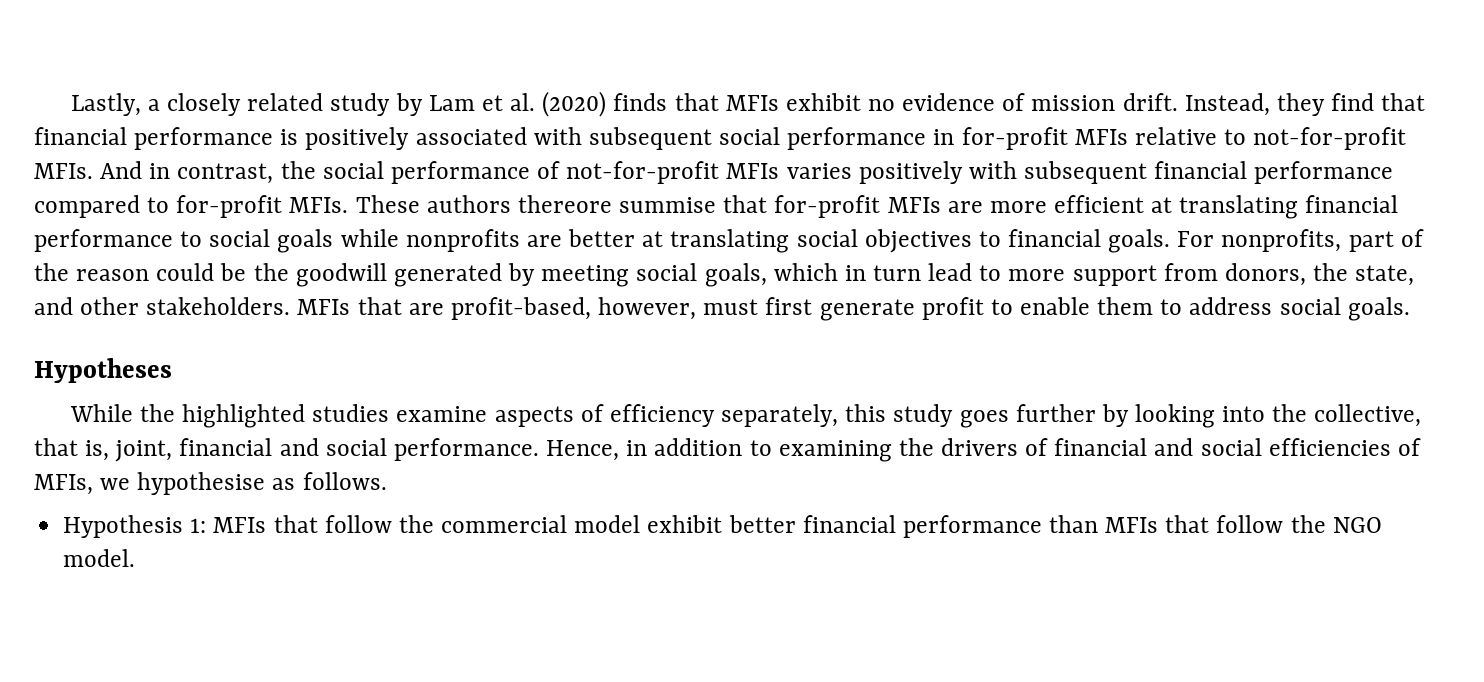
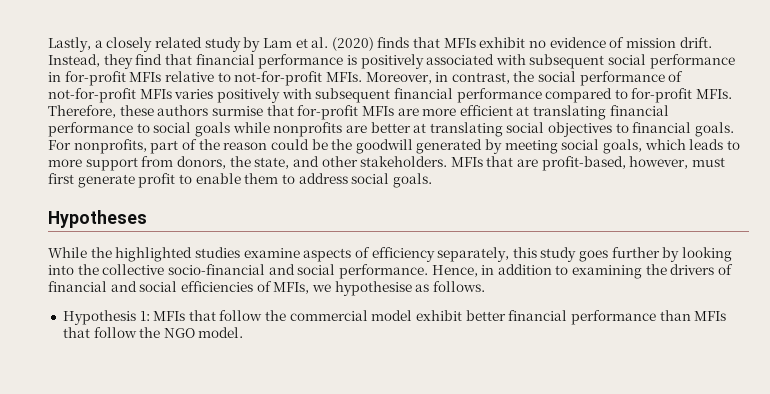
- And in contrast, the social performance of not-for-profit MFIs varies positively with subsequent financial performance compared to for-profit MFIs.
+ Moreover, in contrast, the social performance of not-for-profit MFIs varies positively with subsequent financial performance compared to for-profit MFIs.
- These authors thereore summise that for-profit MFIs are more efficient at translating financial performance to social goals while nonprofits are better at translating social objectives to financial goals.
+ Therefore, these authors surmise that for-profit MFIs are more efficient at translating financial performance to social goals while nonprofits are better at translating social objectives to financial goals.
- For nonprofits, part of the reason could be the goodwill generated by meeting social goals, which in turn lead to more support from donors, the state, and other stakeholders.
+ For nonprofits, part of the reason could be the goodwill generated by meeting social goals, which leads to more support from donors, the state, and other stakeholders.
- While the highlighted studies examine aspects of efficiency separately, this study goes further by looking into the collective, that is, joint, financial and social performance.
+ While the highlighted studies examine aspects of efficiency separately, this study goes further by looking into the collective socio-financial and social performance.

